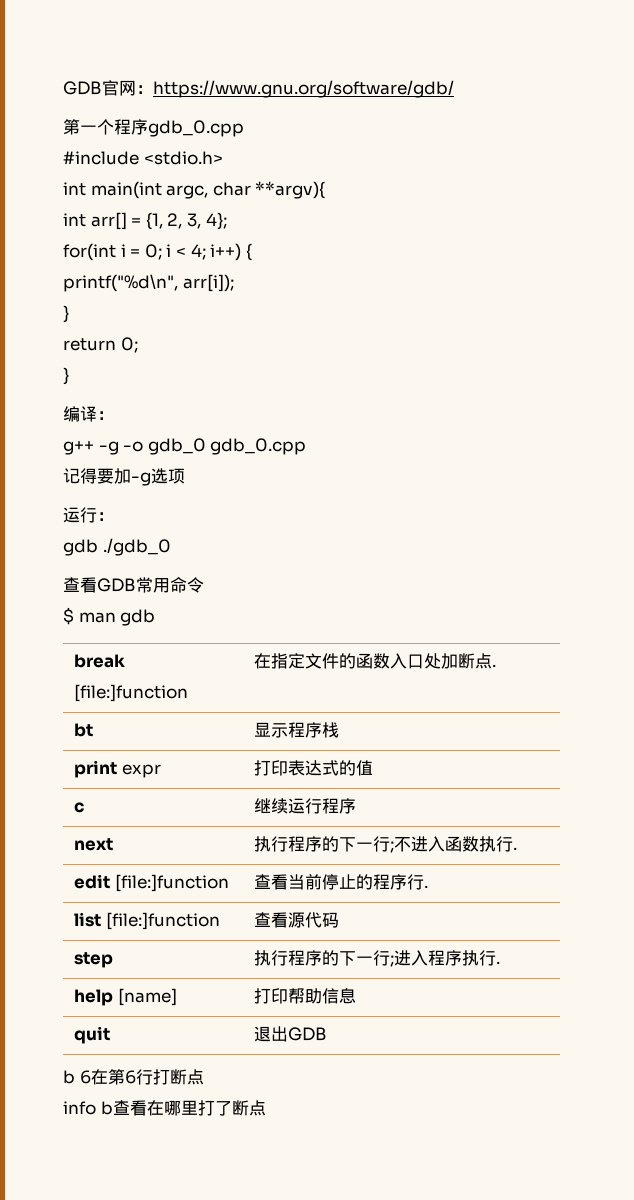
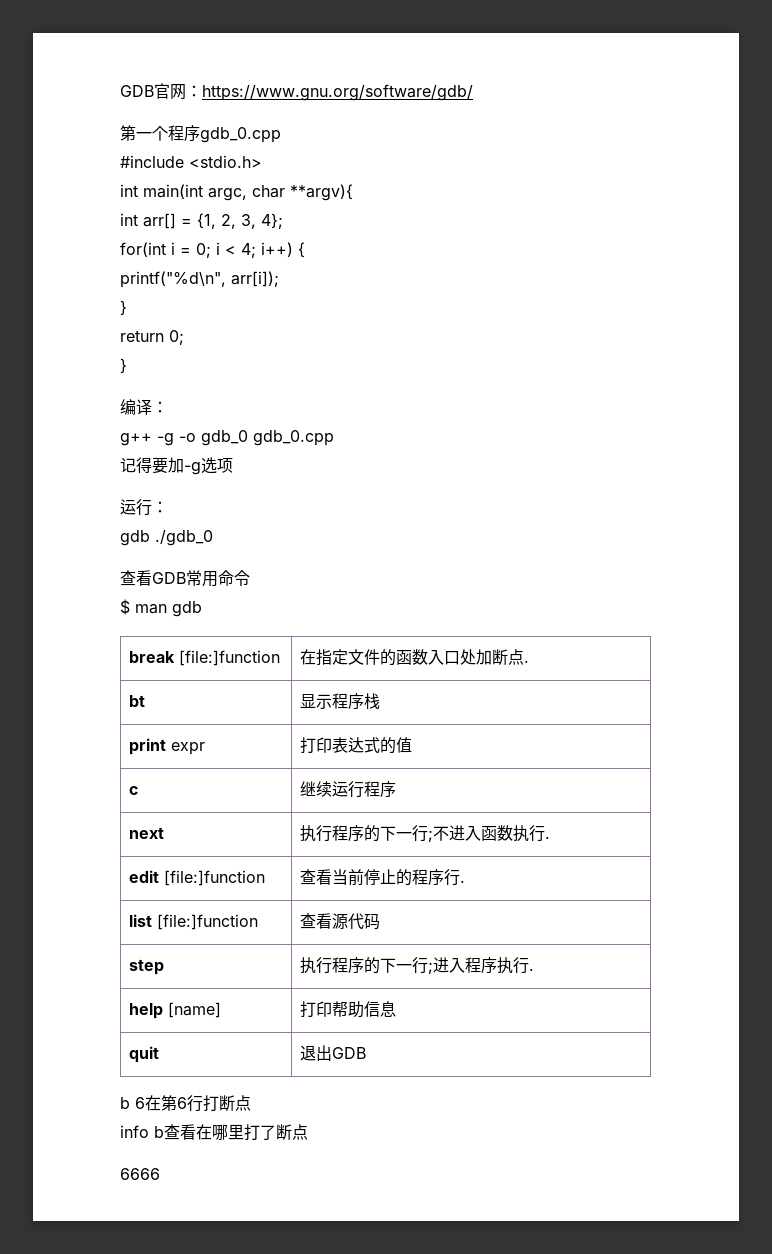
+ 6666

